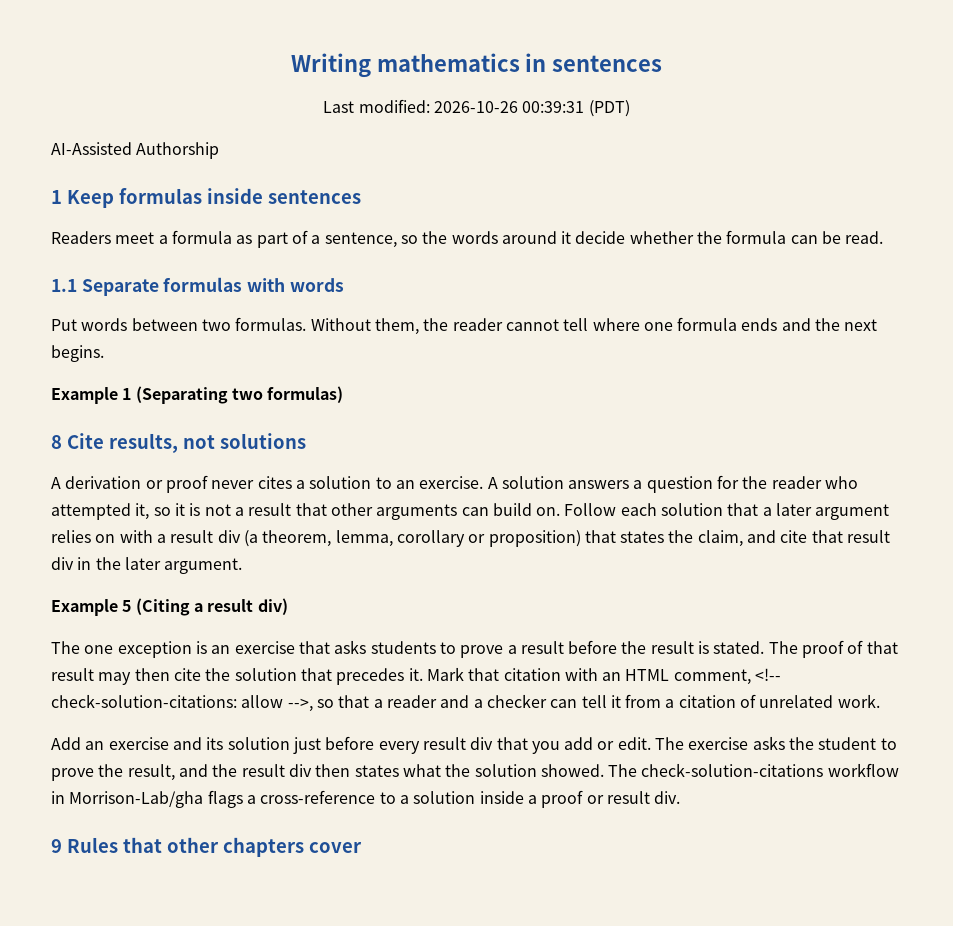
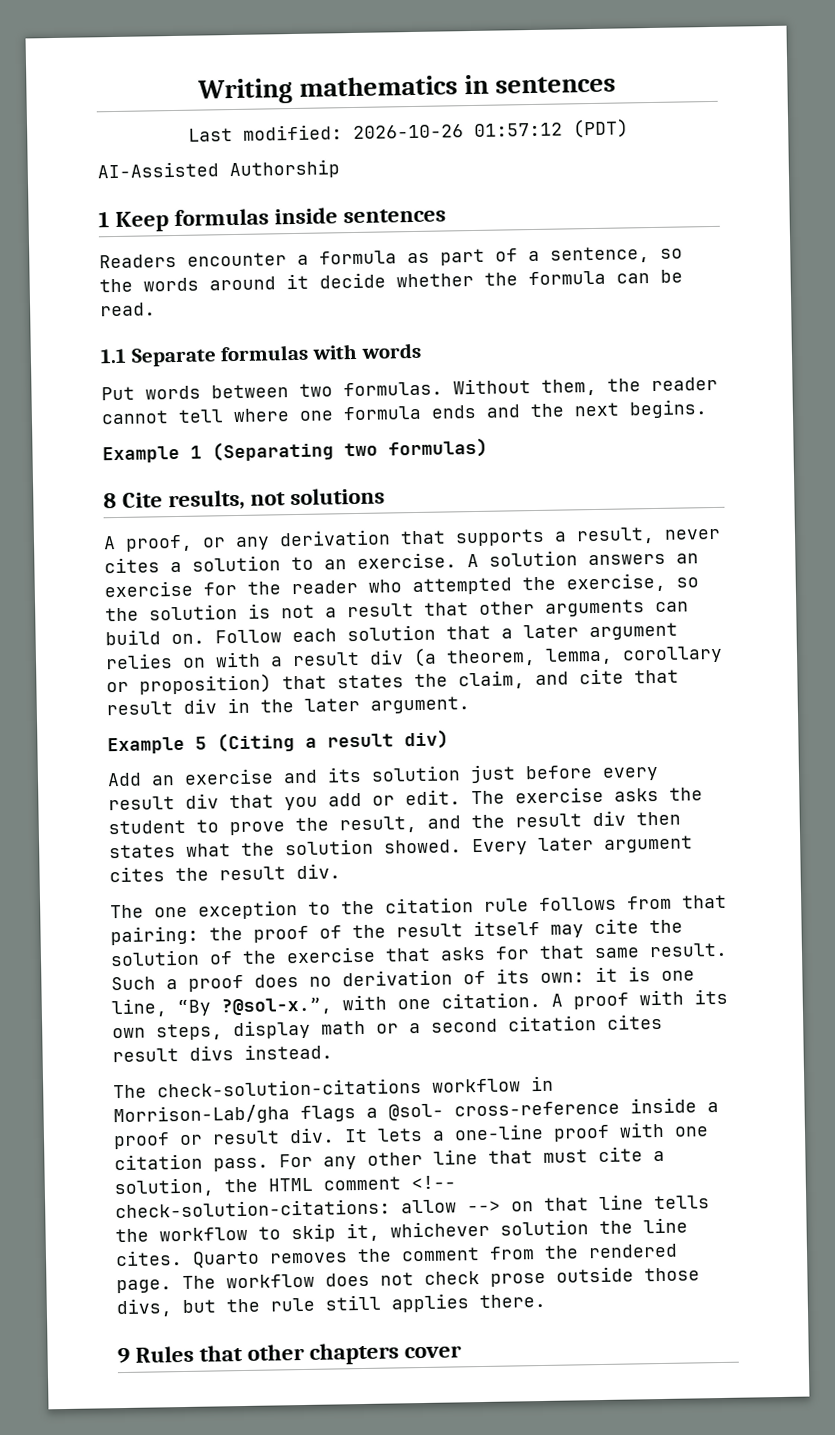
- Last modified: 2026-10-26 00:39:31 (PDT)
+ Last modified: 2026-10-26 01:57:12 (PDT)
- Readers meet a formula as part of a sentence, so the words around it decide whether the formula can be read.
+ Readers encounter a formula as part of a sentence, so the words around it decide whether the formula can be read.
- A derivation or proof never cites a solution to an exercise.
+ A proof, or any derivation that supports a result, never cites a solution to an exercise.
- A solution answers a question for the reader who attempted it, so it is not a result that other arguments can build on.
+ A solution answers an exercise for the reader who attempted the exercise, so the solution is not a result that other arguments can build on.
- The one exception is an exercise that asks students to prove a result before the result is stated. The proof of that result may then cite the solution that precedes it. Mark that citation with an HTML comment, <!-- check-solution-citations: allow -->, so that a reader and a checker can tell it from a citation of unrelated work.
- The exercise asks the student to prove the result, and the result div then states what the solution showed. The check-solution-citations workflow in Morrison-Lab/gha flags a cross-reference to a solution inside a proof or result div.
+ The exercise asks the student to prove the result, and the result div then states what the solution showed. Every later argument cites the result div.
+ The one exception to the citation rule follows from that pairing: the proof of the result itself may cite the solution of the exercise that asks for that same result. Such a proof does no derivation of its own: it is one line, “By ?@sol-x.”, with one citation. A proof with its own steps, display math or a second citation cites result divs instead.
+ The check-solution-citations workflow in Morrison-Lab/gha flags a @sol- cross-reference inside a proof or result div. It lets a one-line proof with one citation pass. For any other line that must cite a solution, the HTML comment <!-- check-solution-citations: allow --> on that line tells the workflow to skip it, whichever solution the line cites. Quarto removes the comment from the rendered page. The workflow does not check prose outside those divs, but the rule still applies there.

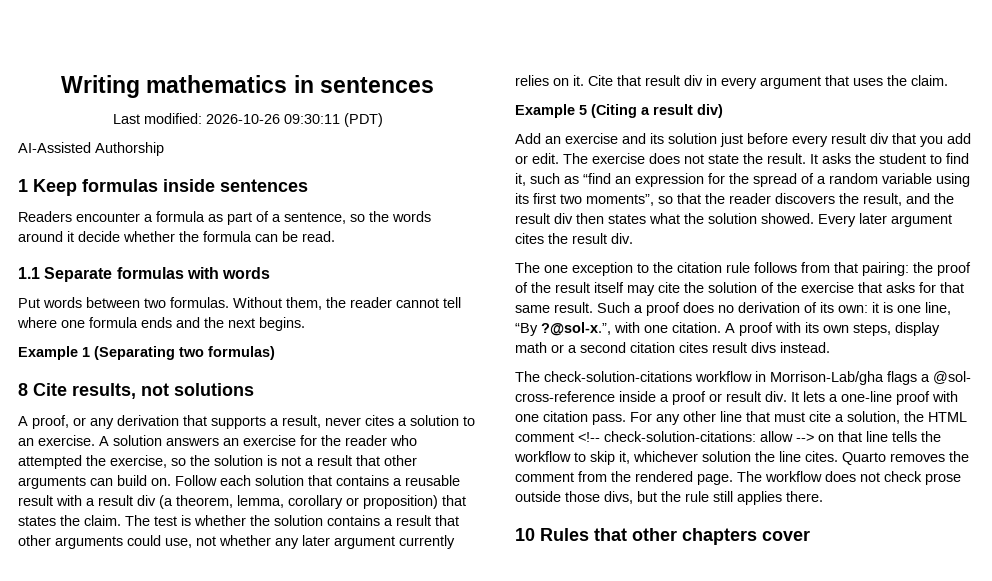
- Last modified: 2026-10-26 01:57:12 (PDT)
+ Last modified: 2026-10-26 09:30:11 (PDT)
- Follow each solution that a later argument relies on with a result div (a theorem, lemma, corollary or proposition) that states the claim, and cite that result div in the later argument.
+ Follow each solution that contains a reusable result with a result div (a theorem, lemma, corollary or proposition) that states the claim. The test is whether the solution contains a result that other arguments could use, not whether any later argument currently relies on it. Cite that result div in every argument that uses the claim.
- The exercise asks the student to prove the result, and the result div then states what the solution showed.
+ The exercise does not state the result. It asks the student to find it, such as “find an expression for the spread of a random variable using its first two moments”, so that the reader discovers the result, and the result div then states what the solution showed.
- 9 Rules that other chapters cover
+ 10 Rules that other chapters cover

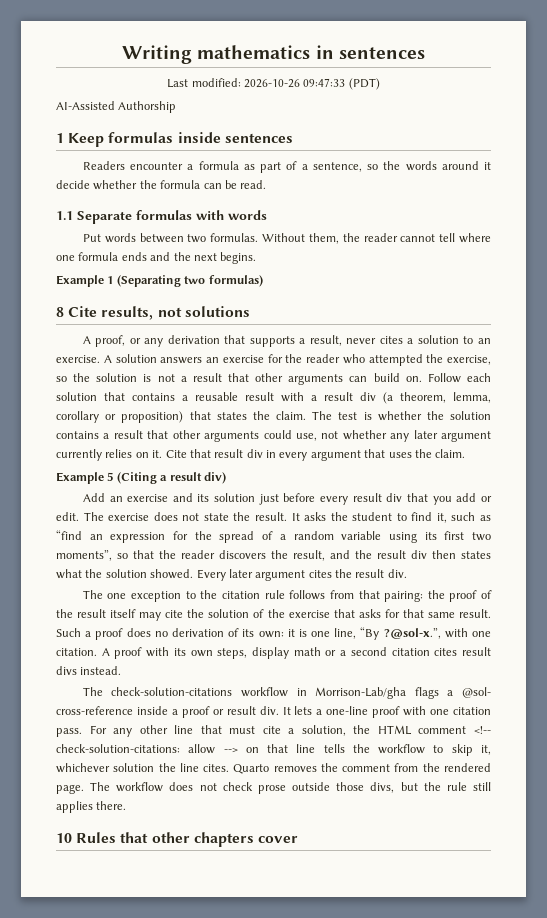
- Last modified: 2026-10-26 09:30:11 (PDT)
+ Last modified: 2026-10-26 09:47:33 (PDT)

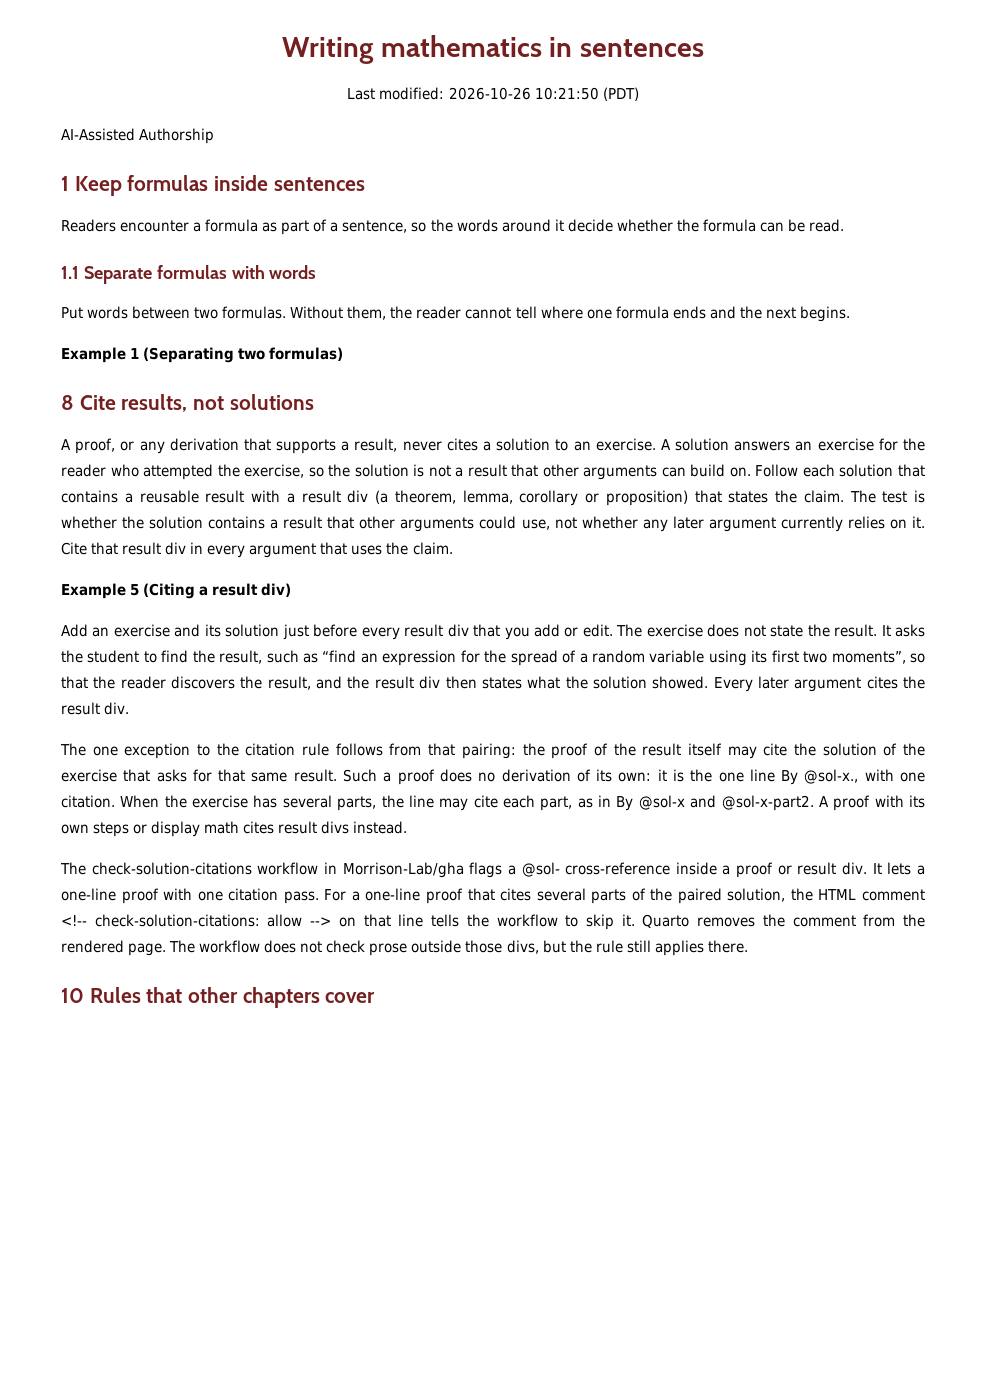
- Last modified: 2026-10-26 09:47:33 (PDT)
+ Last modified: 2026-10-26 10:21:50 (PDT)
- It asks the student to find it, such as “find an expression for the spread of a random variable using its first two moments”, so that the reader discovers the result, and the result div then states what the solution showed.
+ It asks the student to find the result, such as “find an expression for the spread of a random variable using its first two moments”, so that the reader discovers the result, and the result div then states what the solution showed.
- Such a proof does no derivation of its own: it is one line, “By ?@sol-x.”, with one citation.
+ Such a proof does no derivation of its own: it is the one line By @sol-x., with one citation. When the exercise has several parts, the line may cite each part, as in By @sol-x and @sol-x-part2.
- A proof with its own steps, display math or a second citation cites result divs instead.
+ A proof with its own steps or display math cites result divs instead.
- For any other line that must cite a solution, the HTML comment <!-- check-solution-citations: allow --> on that line tells the workflow to skip it, whichever solution the line cites.
+ For a one-line proof that cites several parts of the paired solution, the HTML comment <!-- check-solution-citations: allow --> on that line tells the workflow to skip it.

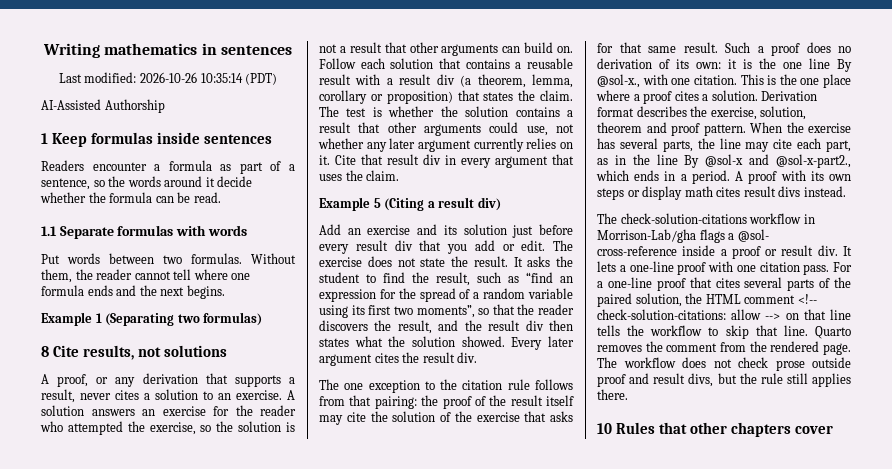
- Last modified: 2026-10-26 10:21:50 (PDT)
+ Last modified: 2026-10-26 10:35:14 (PDT)
+ This is the one place where a proof cites a solution. Derivation format describes the exercise, solution, theorem and proof pattern.
- When the exercise has several parts, the line may cite each part, as in By @sol-x and @sol-x-part2.
+ When the exercise has several parts, the line may cite each part, as in the line By @sol-x and @sol-x-part2., which ends in a period.
- For a one-line proof that cites several parts of the paired solution, the HTML comment <!-- check-solution-citations: allow --> on that line tells the workflow to skip it.
+ For a one-line proof that cites several parts of the paired solution, the HTML comment <!-- check-solution-citations: allow --> on that line tells the workflow to skip that line.
- The workflow does not check prose outside those divs, but the rule still applies there.
+ The workflow does not check prose outside proof and result divs, but the rule still applies there.

